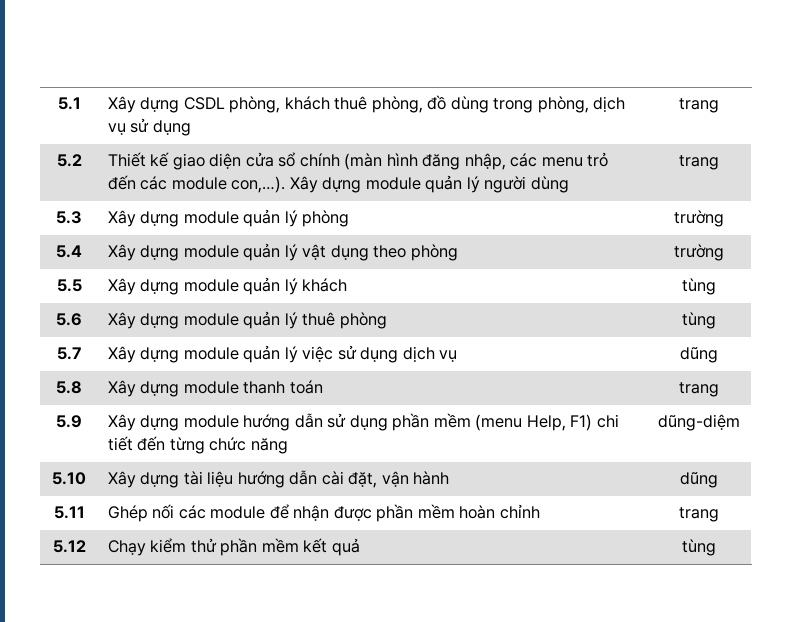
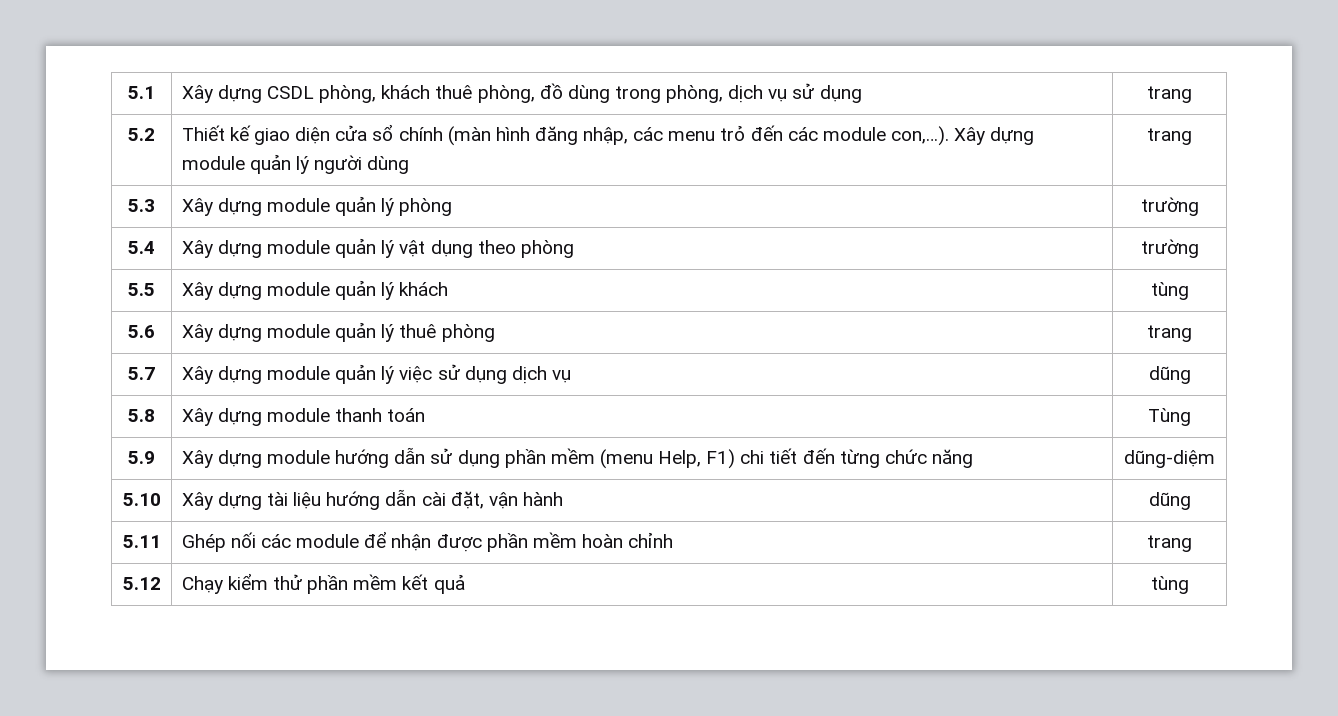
- 5.6 | Xây dựng module quản lý thuê phòng | tùng
+ 5.6 | Xây dựng module quản lý thuê phòng | trang
- 5.8 | Xây dựng module thanh toán | trang
+ 5.8 | Xây dựng module thanh toán | Tùng

